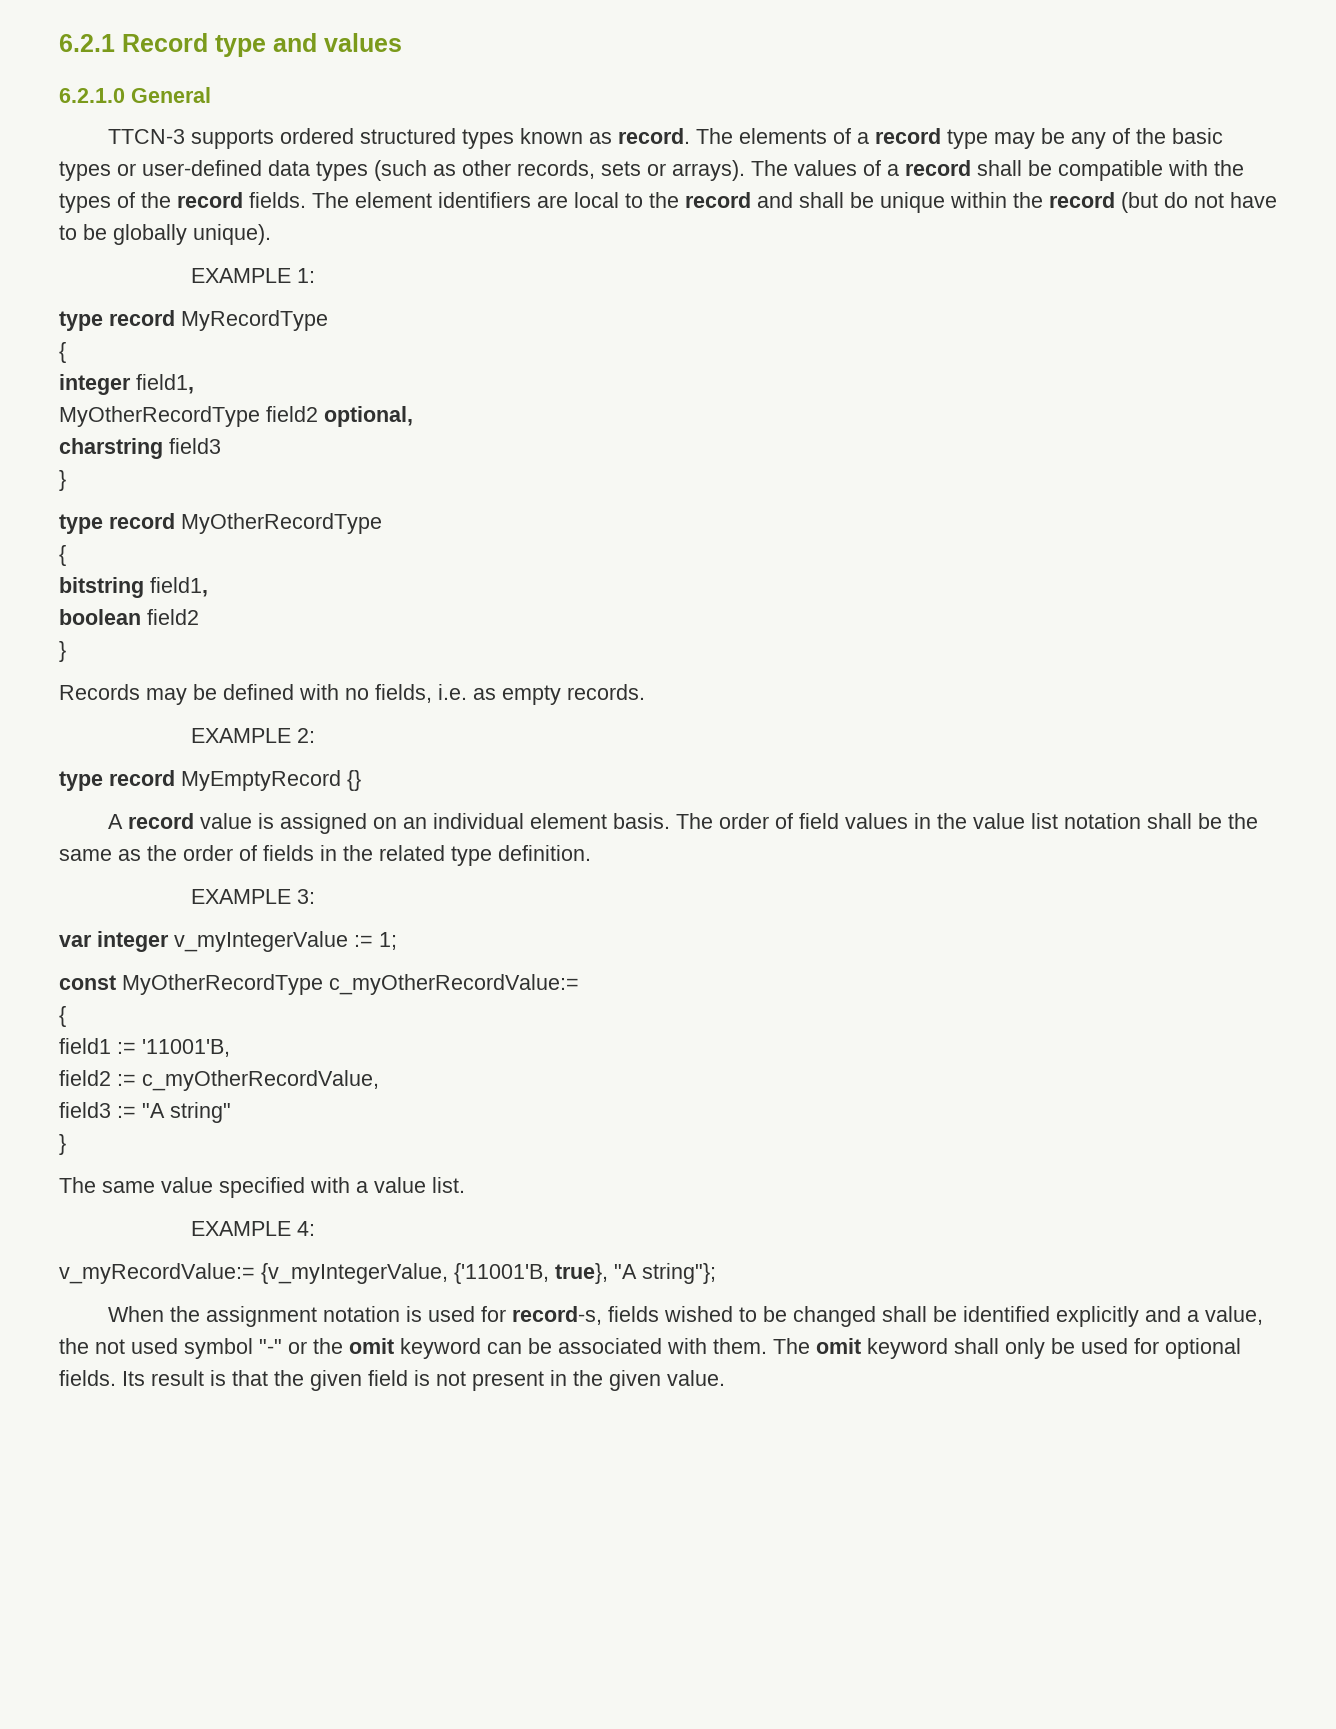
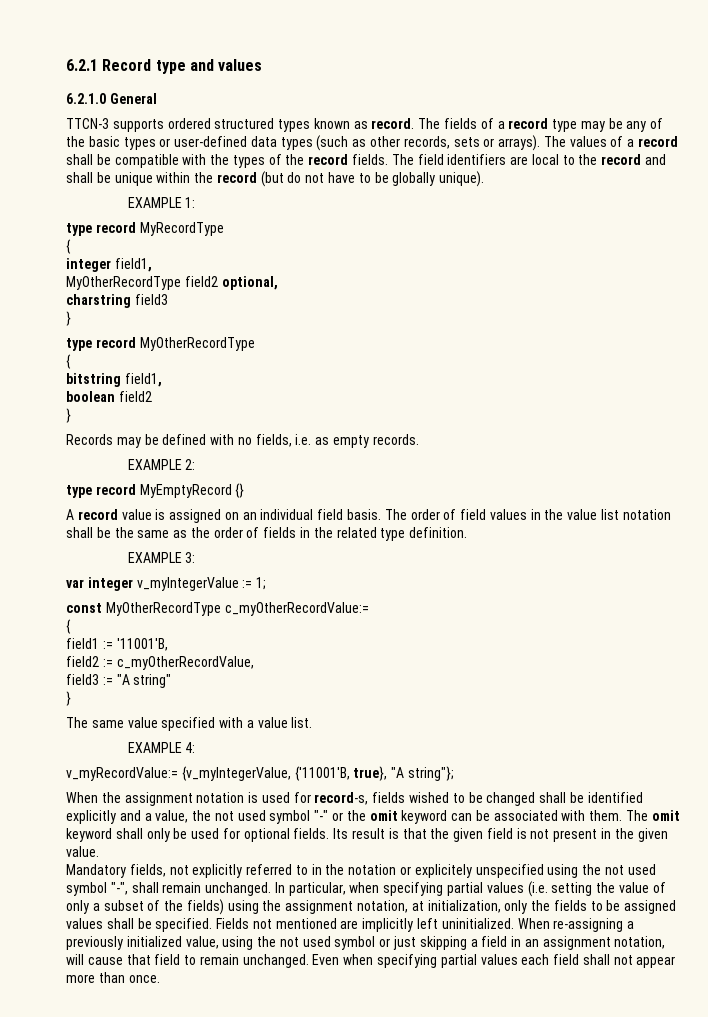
- The elements of a record type may be any of the basic types or user-defined data types (such as other records, sets or arrays).
+ The fields of a record type may be any of the basic types or user-defined data types (such as other records, sets or arrays).
- The element identifiers are local to the record and shall be unique within the record (but do not have to be globally unique).
+ The field identifiers are local to the record and shall be unique within the record (but do not have to be globally unique).
- A record value is assigned on an individual element basis.
+ A record value is assigned on an individual field basis.
+ Mandatory fields, not explicitly referred to in the notation or explicitely unspecified using the not used symbol "-", shall remain unchanged. In particular, when specifying partial values (i.e. setting the value of only a subset of the fields) using the assignment notation, at initialization, only the fields to be assigned values shall be specified. Fields not mentioned are implicitly left uninitialized. When re-assigning a previously initialized value, using the not used symbol or just skipping a field in an assignment notation, will cause that field to remain unchanged. Even when specifying partial values each field shall not appear more than once.

